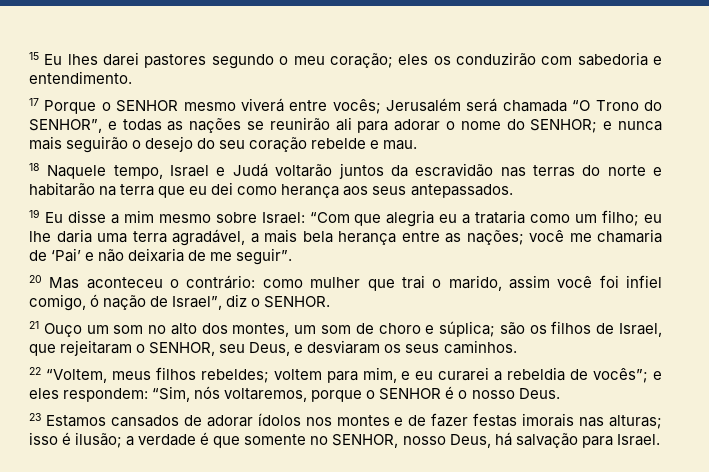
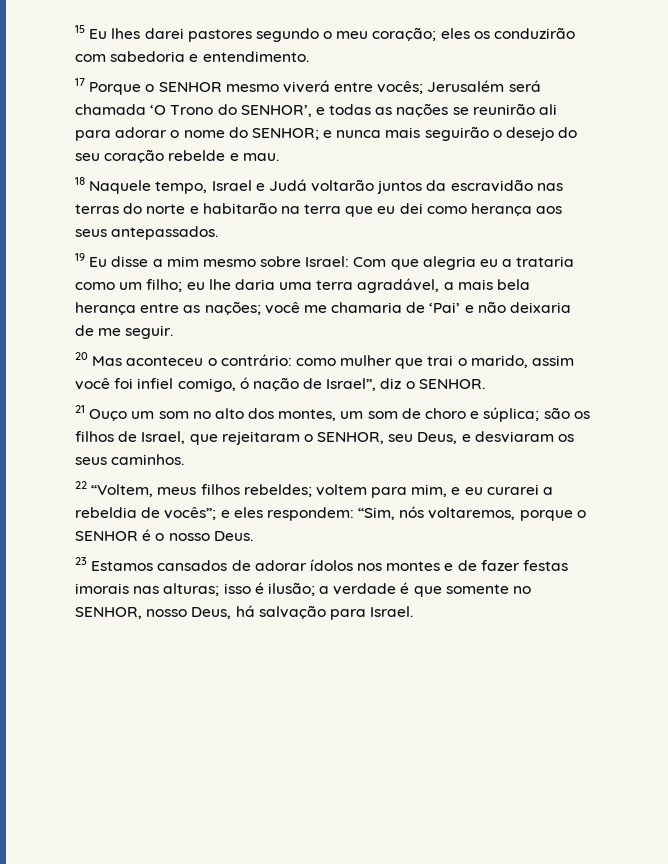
- 17 Porque o SENHOR mesmo viverá entre vocês; Jerusalém será chamada “O Trono do SENHOR”, e todas as nações se reunirão ali para adorar o nome do SENHOR; e nunca mais seguirão o desejo do seu coração rebelde e mau.
+ 17 Porque o SENHOR mesmo viverá entre vocês; Jerusalém será chamada ‘O Trono do SENHOR’, e todas as nações se reunirão ali para adorar o nome do SENHOR; e nunca mais seguirão o desejo do seu coração rebelde e mau.
- 19 Eu disse a mim mesmo sobre Israel: “Com que alegria eu a trataria como um filho; eu lhe daria uma terra agradável, a mais bela herança entre as nações; você me chamaria de ‘Pai’ e não deixaria de me seguir”.
+ 19 Eu disse a mim mesmo sobre Israel: Com que alegria eu a trataria como um filho; eu lhe daria uma terra agradável, a mais bela herança entre as nações; você me chamaria de ‘Pai’ e não deixaria de me seguir.

